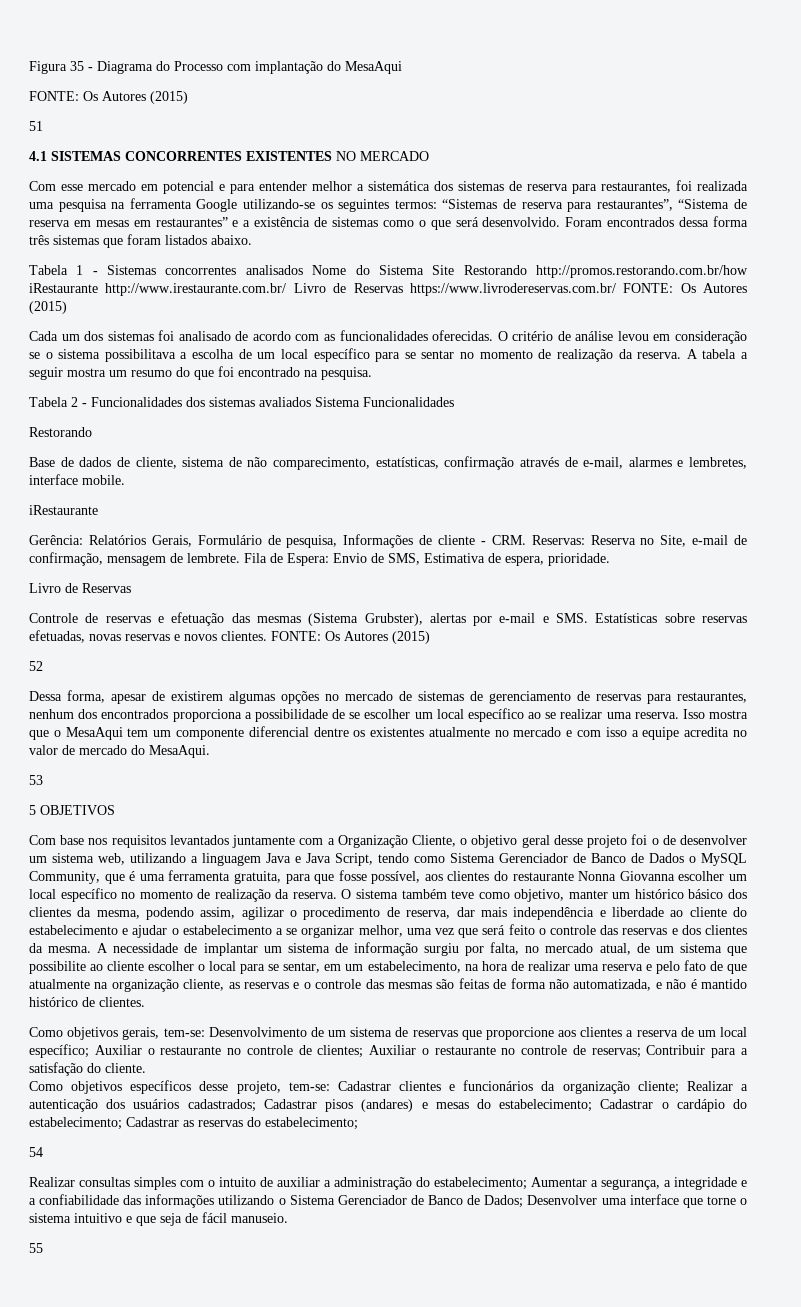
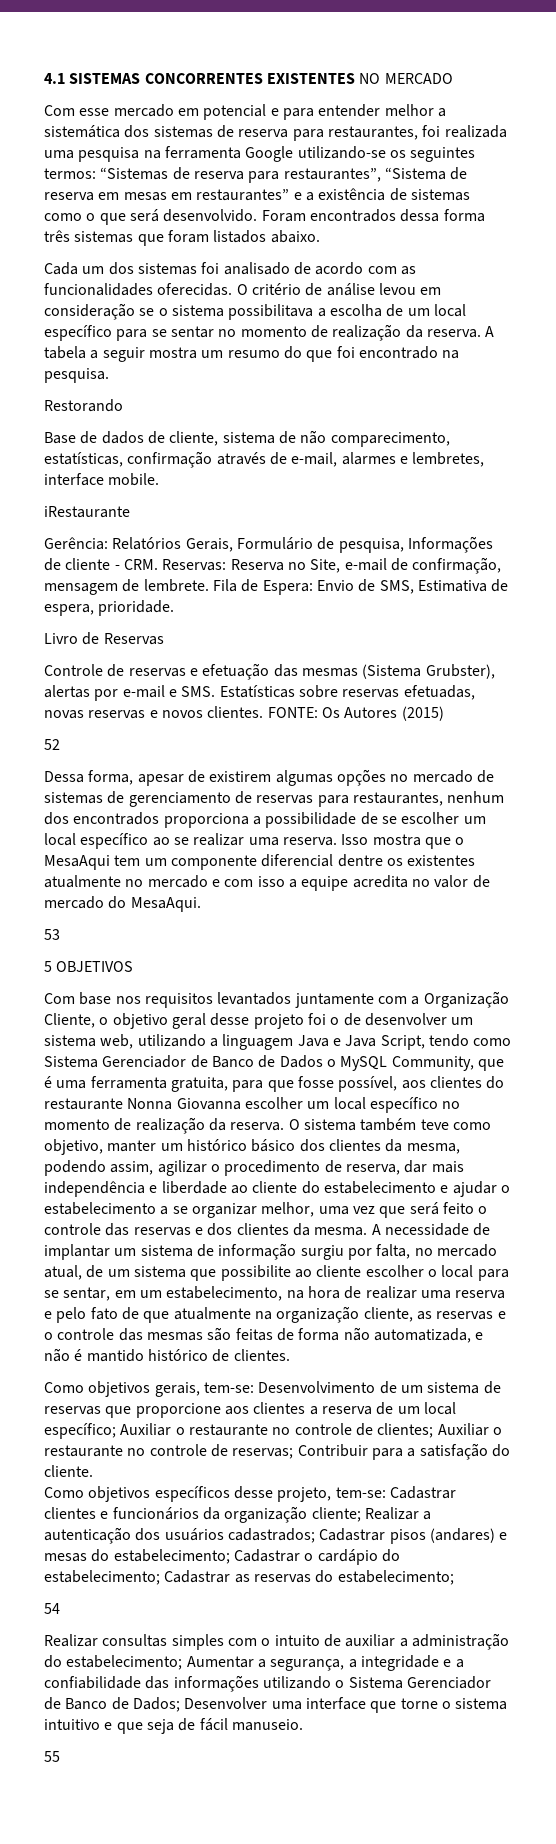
- Figura 35 - Diagrama do Processo com implantação do MesaAqui
- FONTE: Os Autores (2015)
- 51
- Tabela 1 - Sistemas concorrentes analisados Nome do Sistema Site Restorando http://promos.restorando.com.br/how iRestaurante http://www.irestaurante.com.br/ Livro de Reservas https://www.livrodereservas.com.br/ FONTE: Os Autores (2015)
- Tabela 2 - Funcionalidades dos sistemas avaliados Sistema Funcionalidades

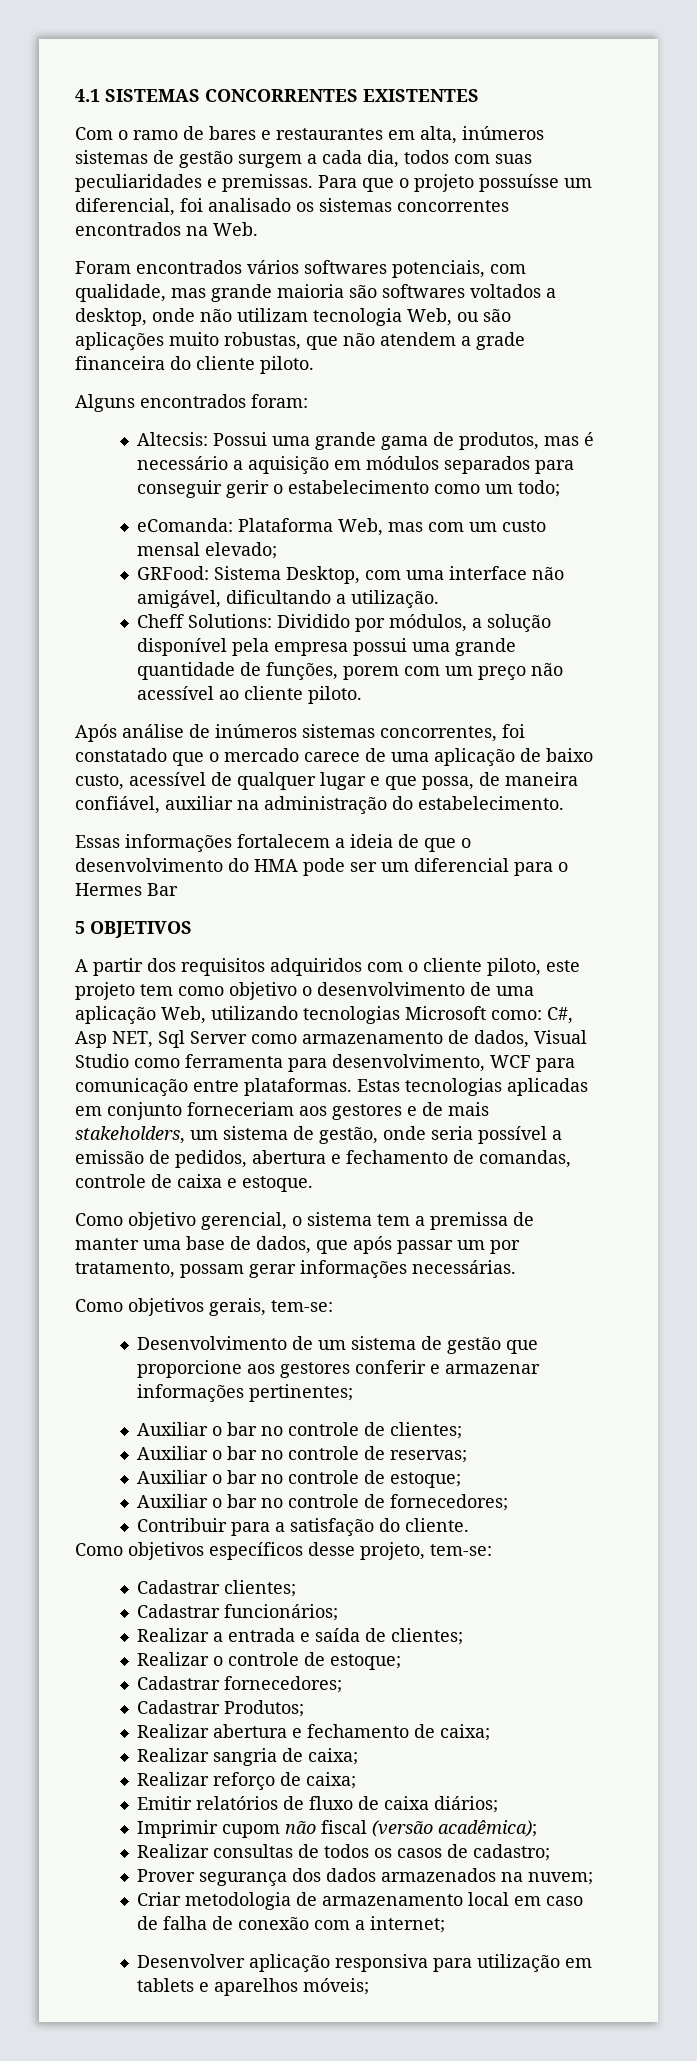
- 4.1 SISTEMAS CONCORRENTES EXISTENTES NO MERCADO
- Com esse mercado em potencial e para entender melhor a sistemática dos sistemas de reserva para restaurantes, foi realizada uma pesquisa na ferramenta Google utilizando-se os seguintes termos: “Sistemas de reserva para restaurantes”, “Sistema de reserva em mesas em restaurantes” e a existência de sistemas como o que será desenvolvido. Foram encontrados dessa forma três sistemas que foram listados abaixo.
- Cada um dos sistemas foi analisado de acordo com as funcionalidades oferecidas. O critério de análise levou em consideração se o sistema possibilitava a escolha de um local específico para se sentar no momento de realização da reserva. A tabela a seguir mostra um resumo do que foi encontrado na pesquisa.
- Restorando
- Base de dados de cliente, sistema de não comparecimento, estatísticas, confirmação através de e-mail, alarmes e lembretes, interface mobile.
- iRestaurante
- Gerência: Relatórios Gerais, Formulário de pesquisa, Informações de cliente - CRM. Reservas: Reserva no Site, e-mail de confirmação, mensagem de lembrete. Fila de Espera: Envio de SMS, Estimativa de espera, prioridade.
- Livro de Reservas
- Controle de reservas e efetuação das mesmas (Sistema Grubster), alertas por e-mail e SMS. Estatísticas sobre reservas efetuadas, novas reservas e novos clientes. FONTE: Os Autores (2015)
- 52
- Dessa forma, apesar de existirem algumas opções no mercado de sistemas de gerenciamento de reservas para restaurantes, nenhum dos encontrados proporciona a possibilidade de se escolher um local específico ao se realizar uma reserva. Isso mostra que o MesaAqui tem um componente diferencial dentre os existentes atualmente no mercado e com isso a equipe acredita no valor de mercado do MesaAqui.
- 53
+ 4.1 SISTEMAS CONCORRENTES EXISTENTES
+ Com o ramo de bares e restaurantes em alta, inúmeros sistemas de gestão surgem a cada dia, todos com suas peculiaridades e premissas. Para que o projeto possuísse um diferencial, foi analisado os sistemas concorrentes encontrados na Web.
+ Foram encontrados vários softwares potenciais, com qualidade, mas grande maioria são softwares voltados a desktop, onde não utilizam tecnologia Web, ou são aplicações muito robustas, que não atendem a grade financeira do cliente piloto.
+ Alguns encontrados foram:
+ Altecsis: Possui uma grande gama de produtos, mas é necessário a aquisição em módulos separados para conseguir gerir o estabelecimento como um todo;
+ eComanda: Plataforma Web, mas com um custo mensal elevado;
+ GRFood: Sistema Desktop, com uma interface não amigável, dificultando a utilização.
+ Cheff Solutions: Dividido por módulos, a solução disponível pela empresa possui uma grande quantidade de funções, porem com um preço não acessível ao cliente piloto.
+ Após análise de inúmeros sistemas concorrentes, foi constatado que o mercado carece de uma aplicação de baixo custo, acessível de qualquer lugar e que possa, de maneira confiável, auxiliar na administração do estabelecimento.
+ Essas informações fortalecem a ideia de que o desenvolvimento do HMA pode ser um diferencial para o Hermes Bar
  5 OBJETIVOS
- Com base nos requisitos levantados juntamente com a Organização Cliente, o objetivo geral desse projeto foi o de desenvolver um sistema web, utilizando a linguagem Java e Java Script, tendo como Sistema Gerenciador de Banco de Dados o MySQL Community, que é uma ferramenta gratuita, para que fosse possível, aos clientes do restaurante Nonna Giovanna escolher um local específico no momento de realização da reserva. O sistema também teve como objetivo, manter um histórico básico dos clientes da mesma, podendo assim, agilizar o procedimento de reserva, dar mais independência e liberdade ao cliente do estabelecimento e ajudar o estabelecimento a se organizar melhor, uma vez que será feito o controle das reservas e dos clientes da mesma. A necessidade de implantar um sistema de informação surgiu por falta, no mercado atual, de um sistema que possibilite ao cliente escolher o local para se sentar, em um estabelecimento, na hora de realizar uma reserva e pelo fato de que atualmente na organização cliente, as reservas e o controle das mesmas são feitas de forma não automatizada, e não é mantido histórico de clientes.
+ A partir dos requisitos adquiridos com o cliente piloto, este projeto tem como objetivo o desenvolvimento de uma aplicação Web, utilizando tecnologias Microsoft como: C#, Asp NET, Sql Server como armazenamento de dados, Visual Studio como ferramenta para desenvolvimento, WCF para comunicação entre plataformas. Estas tecnologias aplicadas em conjunto forneceriam aos gestores e de mais stakeholders, um sistema de gestão, onde seria possível a emissão de pedidos, abertura e fechamento de comandas, controle de caixa e estoque.
+ Como objetivo gerencial, o sistema tem a premissa de manter uma base de dados, que após passar um por tratamento, possam gerar informações necessárias.
- Como objetivos gerais, tem-se: Desenvolvimento de um sistema de reservas que proporcione aos clientes a reserva de um local específico; Auxiliar o restaurante no controle de clientes; Auxiliar o restaurante no controle de reservas; Contribuir para a satisfação do cliente.
+ Como objetivos gerais, tem-se:
+ Desenvolvimento de um sistema de gestão que proporcione aos gestores conferir e armazenar informações pertinentes;
+ Auxiliar o bar no controle de clientes;
+ Auxiliar o bar no controle de reservas;
+ Auxiliar o bar no controle de estoque;
+ Auxiliar o bar no controle de fornecedores;
+ Contribuir para a satisfação do cliente.
- Como objetivos específicos desse projeto, tem-se: Cadastrar clientes e funcionários da organização cliente; Realizar a autenticação dos usuários cadastrados; Cadastrar pisos (andares) e mesas do estabelecimento; Cadastrar o cardápio do estabelecimento; Cadastrar as reservas do estabelecimento;
- 54
- Realizar consultas simples com o intuito de auxiliar a administração do estabelecimento; Aumentar a segurança, a integridade e a confiabilidade das informações utilizando o Sistema Gerenciador de Banco de Dados; Desenvolver uma interface que torne o sistema intuitivo e que seja de fácil manuseio.
- 55
+ Como objetivos específicos desse projeto, tem-se:
+ Cadastrar clientes;
+ Cadastrar funcionários;
+ Realizar a entrada e saída de clientes;
+ Realizar o controle de estoque;
+ Cadastrar fornecedores;
+ Cadastrar Produtos;
+ Realizar abertura e fechamento de caixa;
+ Realizar sangria de caixa;
+ Realizar reforço de caixa;
+ Emitir relatórios de fluxo de caixa diários;
+ Imprimir cupom não fiscal (versão acadêmica);
+ Realizar consultas de todos os casos de cadastro;
+ Prover segurança dos dados armazenados na nuvem;
+ Criar metodologia de armazenamento local em caso de falha de conexão com a internet;
+ Desenvolver aplicação responsiva para utilização em tablets e aparelhos móveis;

